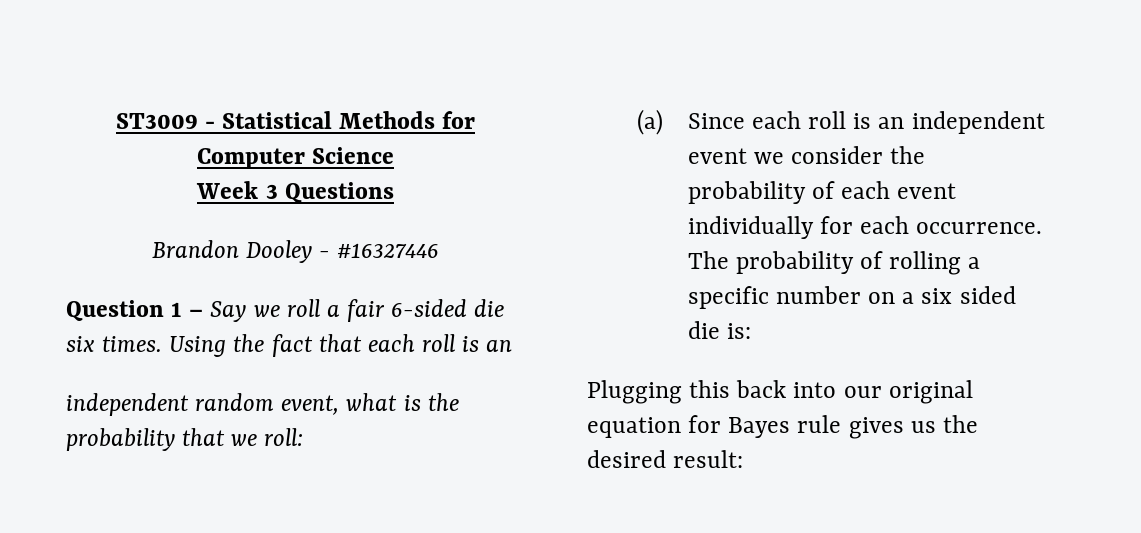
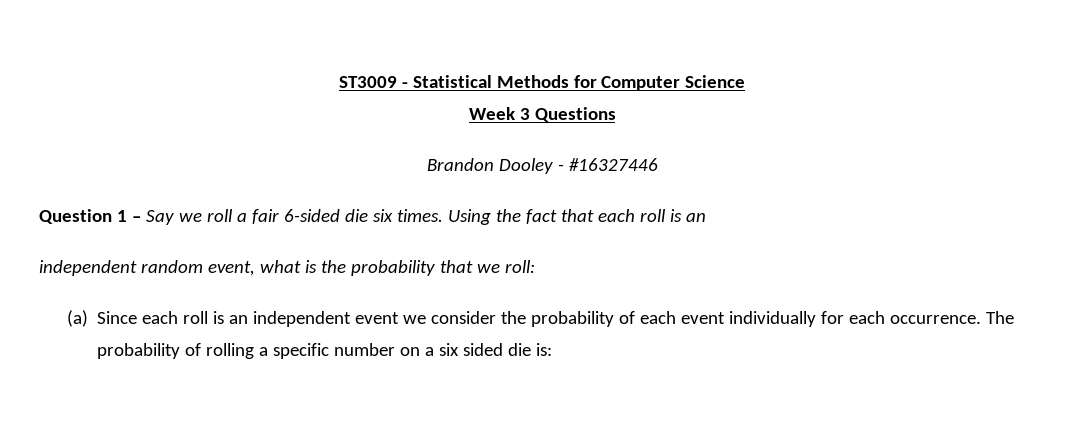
- Plugging this back into our original equation for Bayes rule gives us the desired result:

